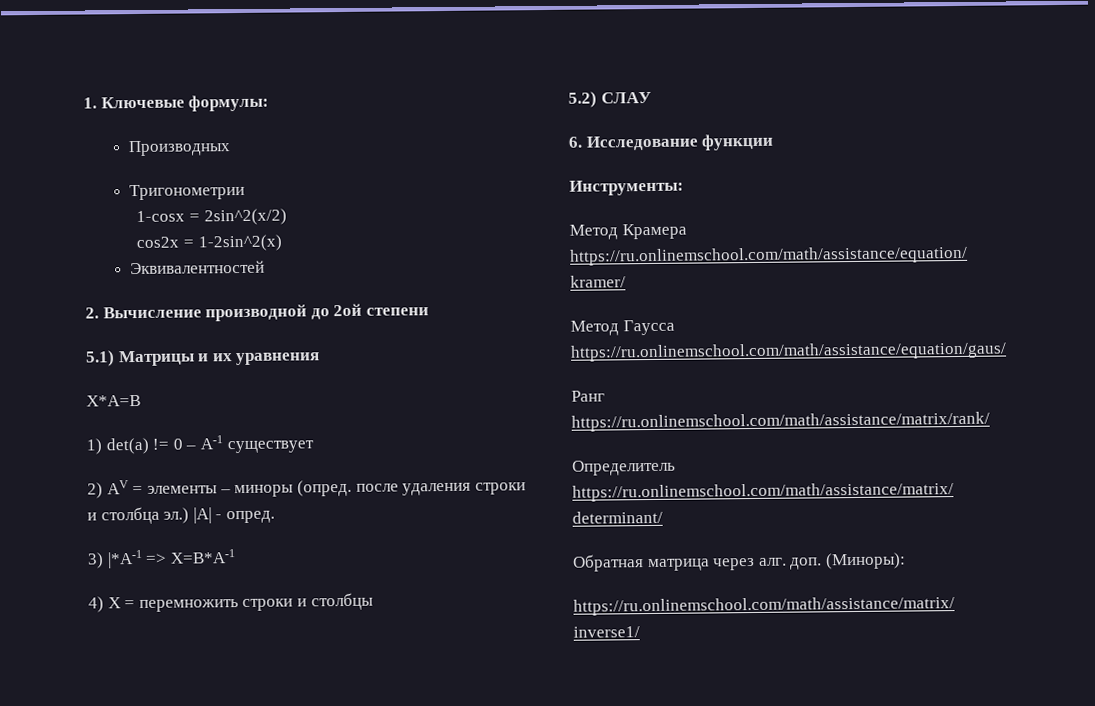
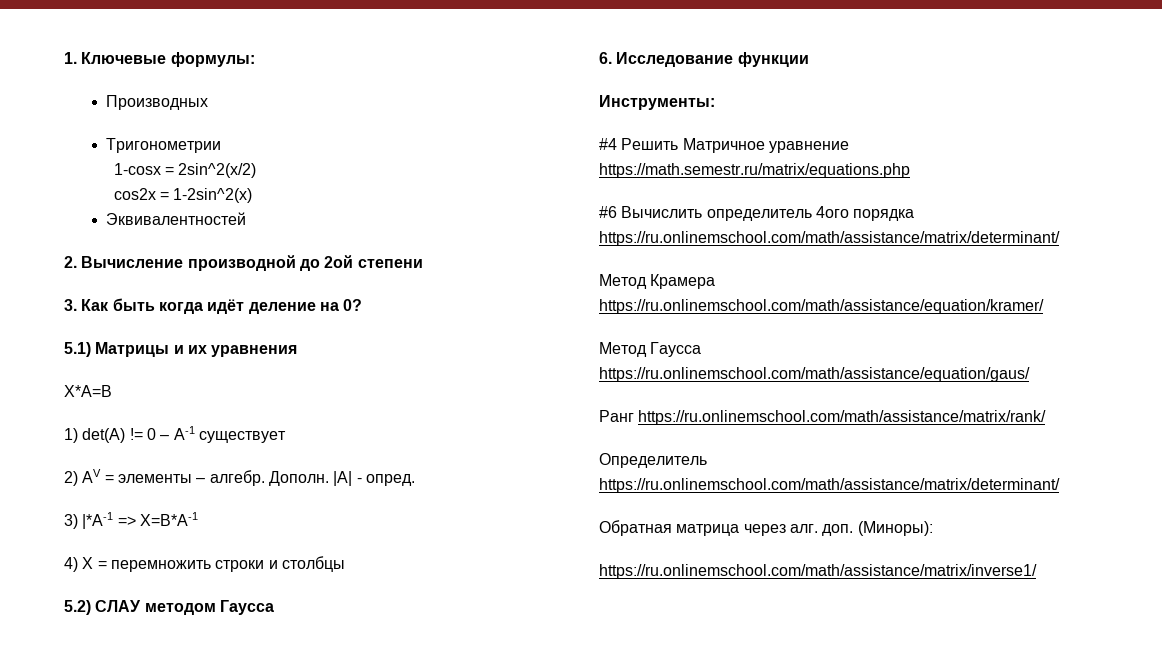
+ 3. Как быть когда идёт деление на 0?
- 1) det(a) != 0 – А-1 существует
+ 1) det(A) != 0 – А-1 существует
- 2) AV = элементы – миноры (опред. после удаления строки и столбца эл.)
+ 2) AV = элементы – алгебр. Дополн.
- 5.2) СЛАУ
+ 5.2) СЛАУ методом Гаусса
+ #4 Решить Матричное уравнение https://math.semestr.ru/matrix/equations.php
+ #6 Вычислить определитель 4ого порядка https://ru.onlinemschool.com/math/assistance/matrix/determinant/

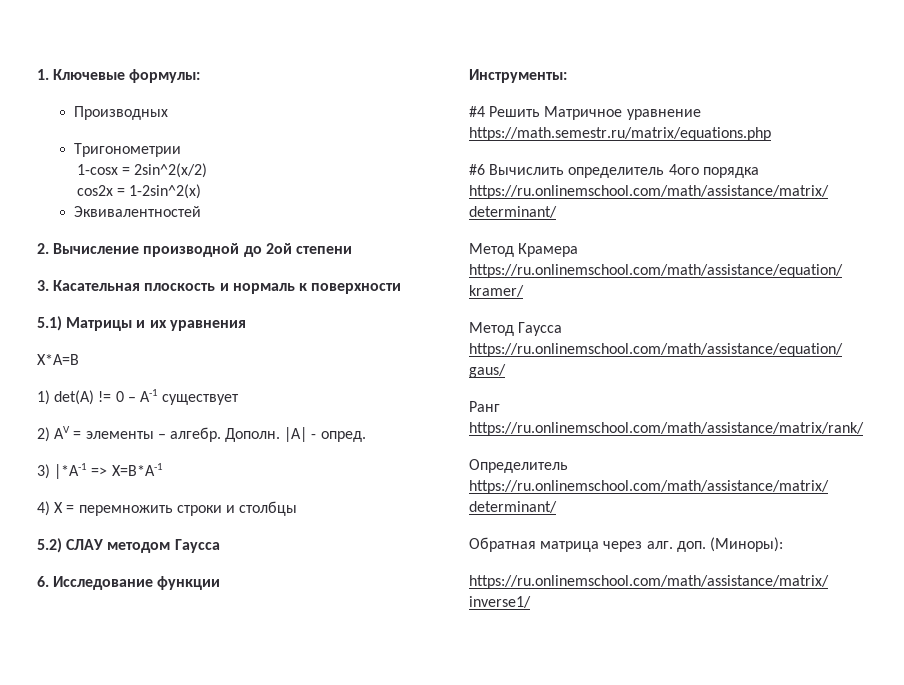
- 3. Как быть когда идёт деление на 0?
+ 3. Касательная плоскость и нормаль к поверхности

